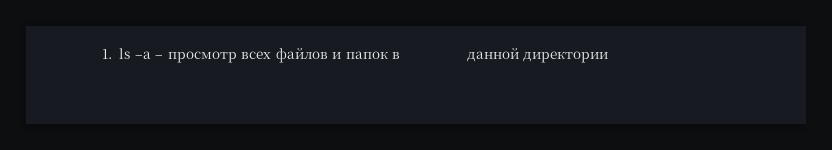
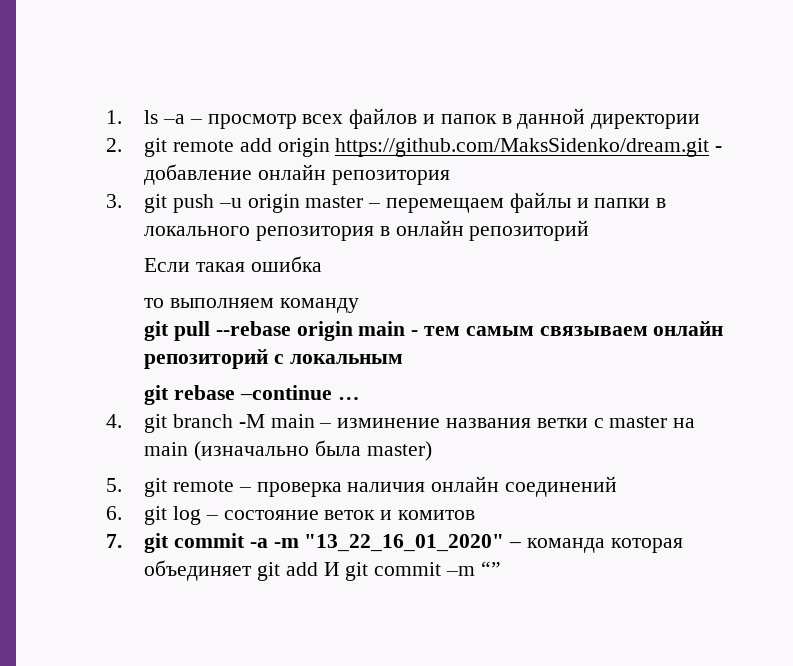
+ 2. git remote add origin https://github.com/MaksSidenko/dream.git - добавление онлайн репозитория
+ 3. git push –u origin master – перемещаем файлы и папки в локального репозитория в онлайн репозиторий
+ Если такая ошибка
+ то выполняем команду
+ git pull --rebase origin main - тем самым связываем онлайн репозиторий с локальным
+ git rebase –continue …
+ 4. git branch -M main – изминение названия ветки с master на main (изначально была master)
+ 5. git remote – проверка наличия онлайн соединений
+ 6. git log – состояние веток и комитов
+ 7. git commit -a -m "13_22_16_01_2020" – команда которая объединяет git add И git commit –m “”

